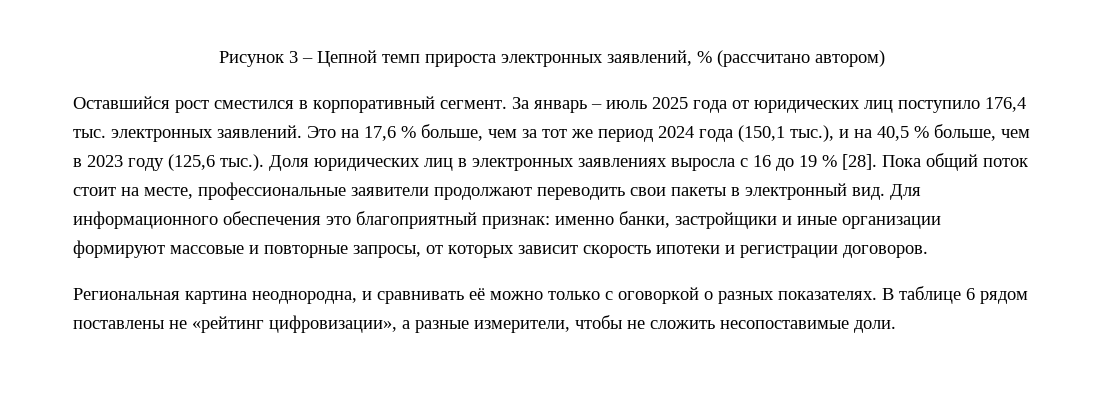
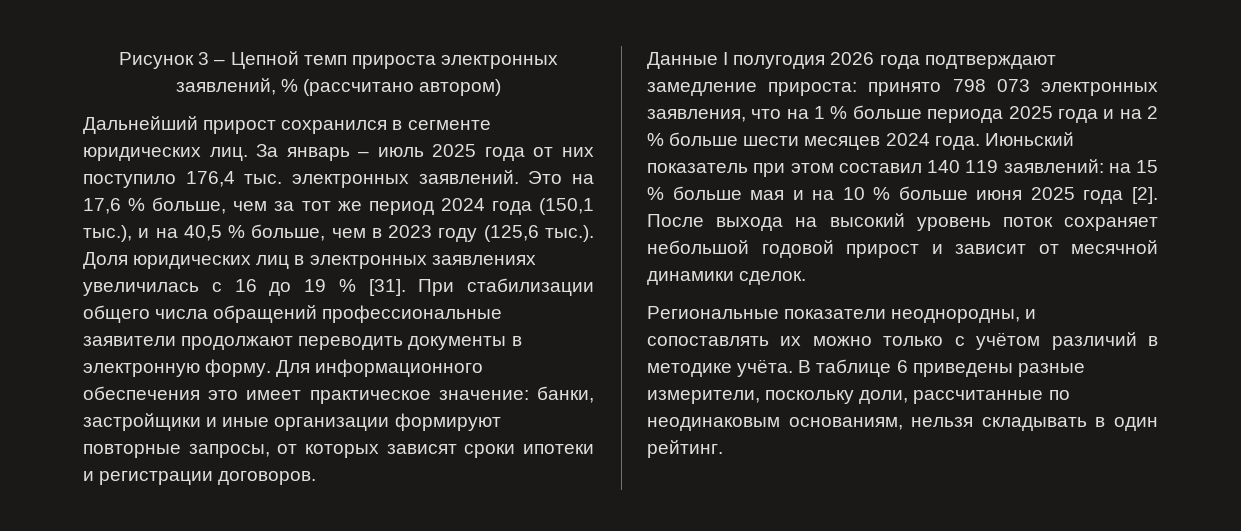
- Оставшийся рост сместился в корпоративный сегмент.
+ Дальнейший прирост сохранился в сегменте юридических лиц.
- За январь – июль 2025 года от юридических лиц поступило 176,4 тыс. электронных заявлений.
+ За январь – июль 2025 года от них поступило 176,4 тыс. электронных заявлений.
- Это на 17,6 % больше, чем за тот же период 2024 года (150,1 тыс.), и на 40,5 % больше, чем в 2023 году (125,6 тыс.). Доля юридических лиц в электронных заявлениях выросла с 16 до 19 % [28]. Пока общий поток стоит на месте, профессиональные заявители продолжают переводить свои пакеты в электронный вид.
+ Это на 17,6 % больше, чем за тот же период 2024 года (150,1 тыс.), и на 40,5 % больше, чем в 2023 году (125,6 тыс.). Доля юридических лиц в электронных заявлениях увеличилась с 16 до 19 % [31]. При стабилизации общего числа обращений профессиональные заявители продолжают переводить документы в электронную форму.
- Для информационного обеспечения это благоприятный признак: именно банки, застройщики и иные организации формируют массовые и повторные запросы, от которых зависит скорость ипотеки и регистрации договоров.
+ Для информационного обеспечения это имеет практическое значение: банки, застройщики и иные организации формируют повторные запросы, от которых зависят сроки ипотеки и регистрации договоров.
- Региональная картина неоднородна, и сравнивать её можно только с оговоркой о разных показателях. В таблице 6 рядом поставлены не «рейтинг цифровизации», а разные измерители, чтобы не сложить несопоставимые доли.
+ Данные I полугодия 2026 года подтверждают замедление прироста: принято 798 073 электронных заявления, что на 1 % больше периода 2025 года и на 2 % больше шести месяцев 2024 года. Июньский показатель при этом составил 140 119 заявлений: на 15 % больше мая и на 10 % больше июня 2025 года [2]. После выхода на высокий уровень поток сохраняет небольшой годовой прирост и зависит от месячной динамики сделок.
+ Региональные показатели неоднородны, и сопоставлять их можно только с учётом различий в методике учёта. В таблице 6 приведены разные измерители, поскольку доли, рассчитанные по неодинаковым основаниям, нельзя складывать в один рейтинг.

